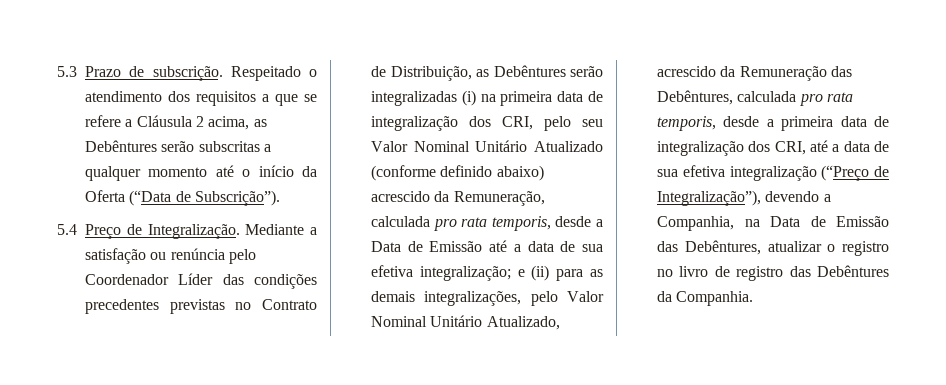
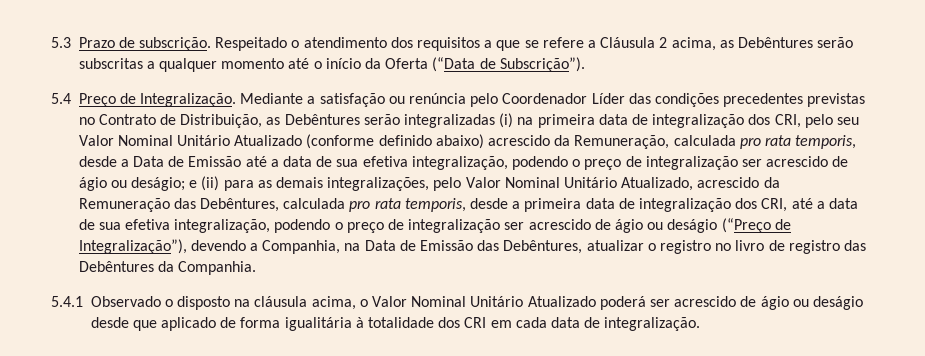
- Mediante a satisfação ou renúncia pelo Coordenador Líder das condições precedentes previstas no Contrato de Distribuição, as Debêntures serão integralizadas (i) na primeira data de integralização dos CRI, pelo seu Valor Nominal Unitário Atualizado (conforme definido abaixo) acrescido da Remuneração, calculada pro rata temporis, desde a Data de Emissão até a data de sua efetiva integralização;
+ Mediante a satisfação ou renúncia pelo Coordenador Líder das condições precedentes previstas no Contrato de Distribuição, as Debêntures serão integralizadas (i) na primeira data de integralização dos CRI, pelo seu Valor Nominal Unitário Atualizado (conforme definido abaixo) acrescido da Remuneração, calculada pro rata temporis, desde a Data de Emissão até a data de sua efetiva integralização, podendo o preço de integralização ser acrescido de ágio ou deságio;
- e (ii) para as demais integralizações, pelo Valor Nominal Unitário Atualizado, acrescido da Remuneração das Debêntures, calculada pro rata temporis, desde a primeira data de integralização dos CRI, até a data de sua efetiva integralização (“Preço de Integralização”), devendo a Companhia, na Data de Emissão das Debêntures, atualizar o registro no livro de registro das Debêntures da Companhia.
+ e (ii) para as demais integralizações, pelo Valor Nominal Unitário Atualizado, acrescido da Remuneração das Debêntures, calculada pro rata temporis, desde a primeira data de integralização dos CRI, até a data de sua efetiva integralização, podendo o preço de integralização ser acrescido de ágio ou deságio (“Preço de Integralização”), devendo a Companhia, na Data de Emissão das Debêntures, atualizar o registro no livro de registro das Debêntures da Companhia.
+ 5.4.1 Observado o disposto na cláusula acima, o Valor Nominal Unitário Atualizado poderá ser acrescido de ágio ou deságio desde que aplicado de forma igualitária à totalidade dos CRI em cada data de integralização.

